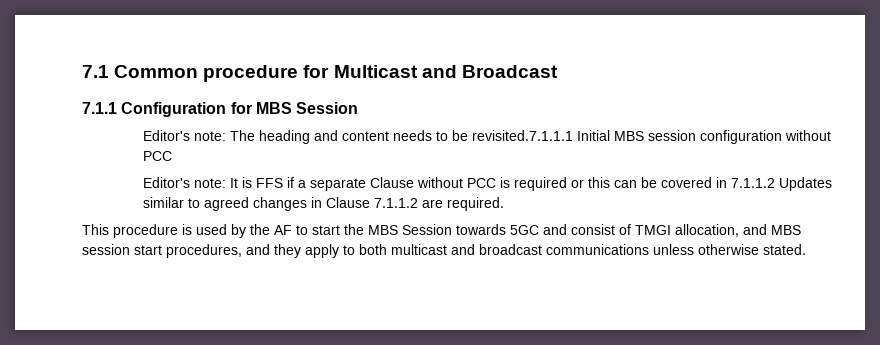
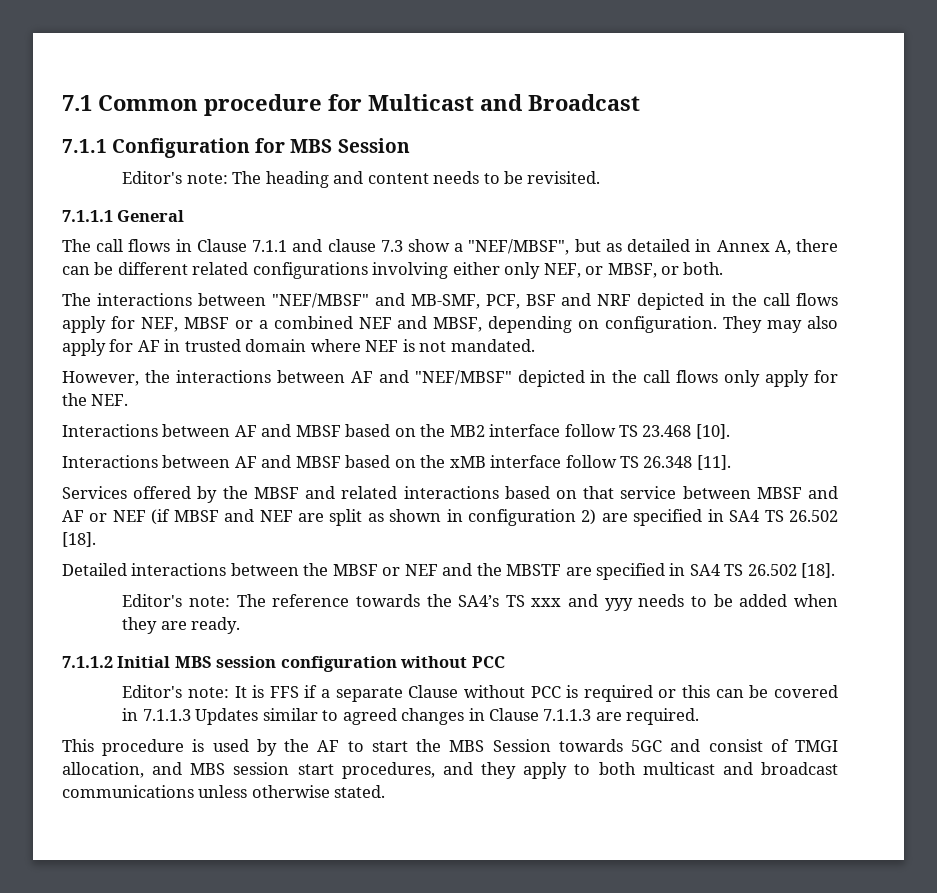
- Editor's note: The heading and content needs to be revisited.7.1.1.1 Initial MBS session configuration without PCC
+ Editor's note: The heading and content needs to be revisited.
+ 7.1.1.1 General
+ The call flows in Clause 7.1.1 and clause 7.3 show a "NEF/MBSF", but as detailed in Annex A, there can be different related configurations involving either only NEF, or MBSF, or both.
+ The interactions between "NEF/MBSF" and MB-SMF, PCF, BSF and NRF depicted in the call flows apply for NEF, MBSF or a combined NEF and MBSF, depending on configuration. They may also apply for AF in trusted domain where NEF is not mandated.
+ However, the interactions between AF and "NEF/MBSF" depicted in the call flows only apply for the NEF.
+ Interactions between AF and MBSF based on the MB2 interface follow TS 23.468 [10].
+ Interactions between AF and MBSF based on the xMB interface follow TS 26.348 [11].
+ Services offered by the MBSF and related interactions based on that service between MBSF and AF or NEF (if MBSF and NEF are split as shown in configuration 2) are specified in SA4 TS 26.502 [18].
+ Detailed interactions between the MBSF or NEF and the MBSTF are specified in SA4 TS 26.502 [18].
+ Editor's note: The reference towards the SA4’s TS xxx and yyy needs to be added when they are ready.
+ 7.1.1.2 Initial MBS session configuration without PCC
- Editor's note: It is FFS if a separate Clause without PCC is required or this can be covered in 7.1.1.2 Updates similar to agreed changes in Clause 7.1.1.2 are required.
+ Editor's note: It is FFS if a separate Clause without PCC is required or this can be covered in 7.1.1.3 Updates similar to agreed changes in Clause 7.1.1.3 are required.

